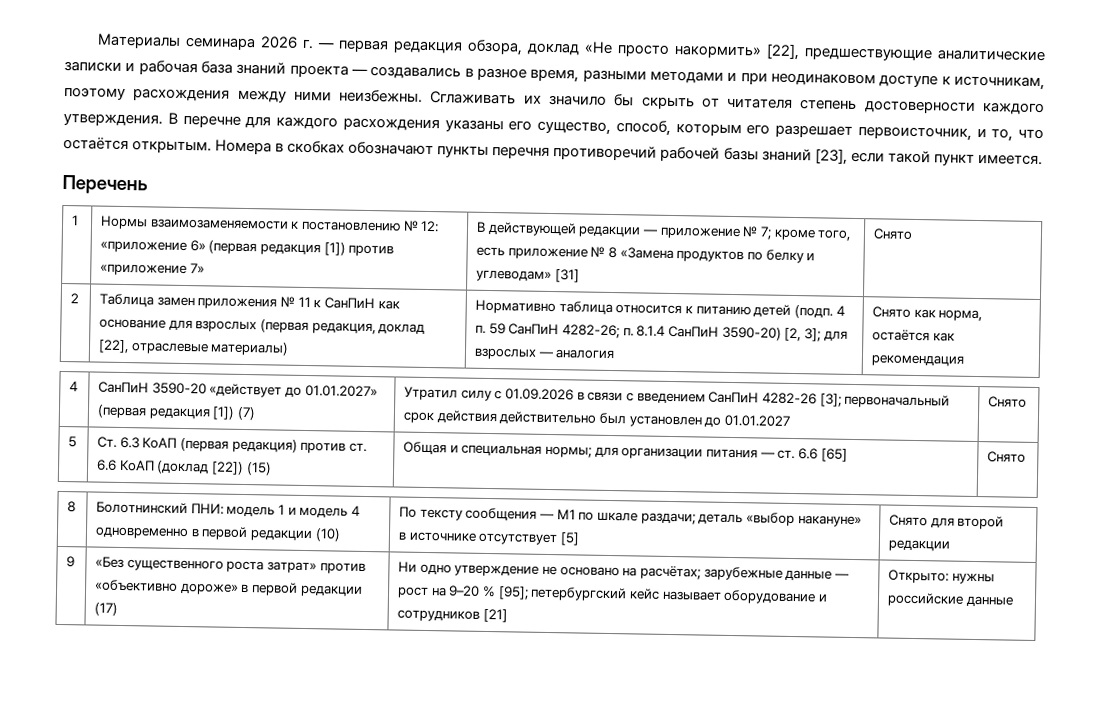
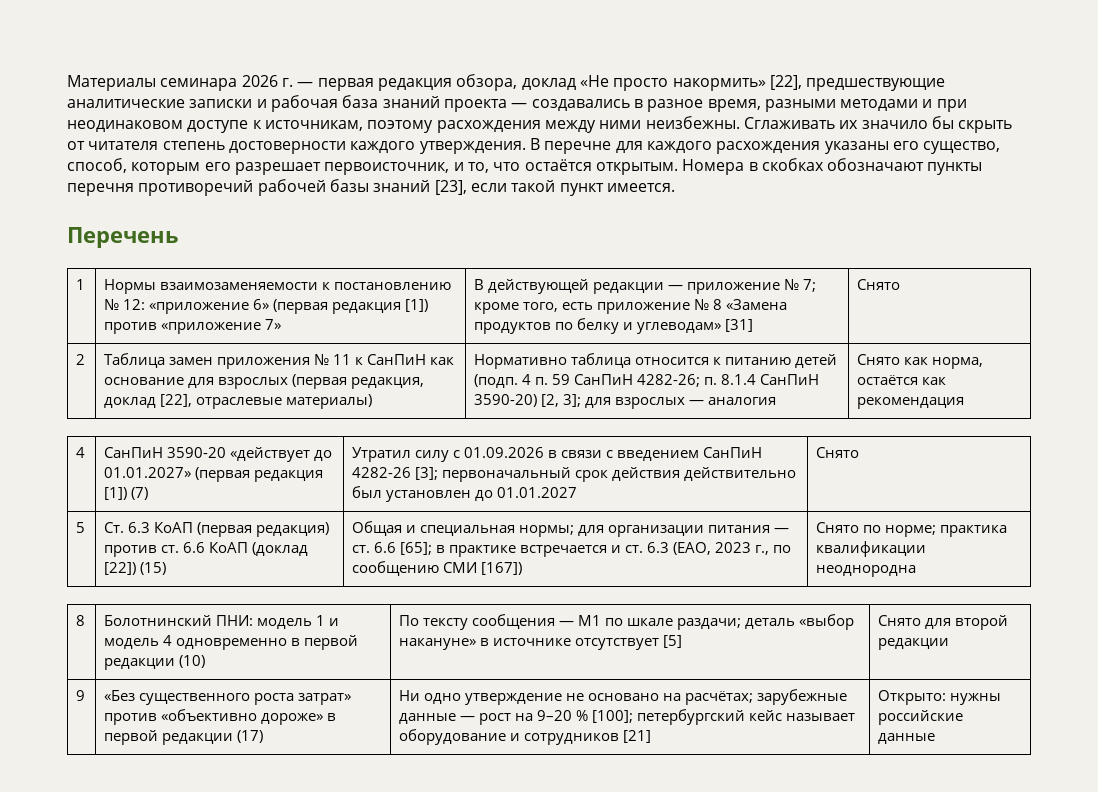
- Общая и специальная нормы; для организации питания — ст. 6.6 [65] | Снято
+ Общая и специальная нормы; для организации питания — ст. 6.6 [65]; в практике встречается и ст. 6.3 (ЕАО, 2023 г., по сообщению СМИ [167]) | Снято по норме; практика квалификации неоднородна
- 9 | «Без существенного роста затрат» против «объективно дороже» в первой редакции (17) | Ни одно утверждение не основано на расчётах; зарубежные данные — рост на 9–20 % [95]; петербургский кейс называет оборудование и сотрудников [21] | Открыто: нужны российские данные
+ 9 | «Без существенного роста затрат» против «объективно дороже» в первой редакции (17) | Ни одно утверждение не основано на расчётах; зарубежные данные — рост на 9–20 % [100]; петербургский кейс называет оборудование и сотрудников [21] | Открыто: нужны российские данные

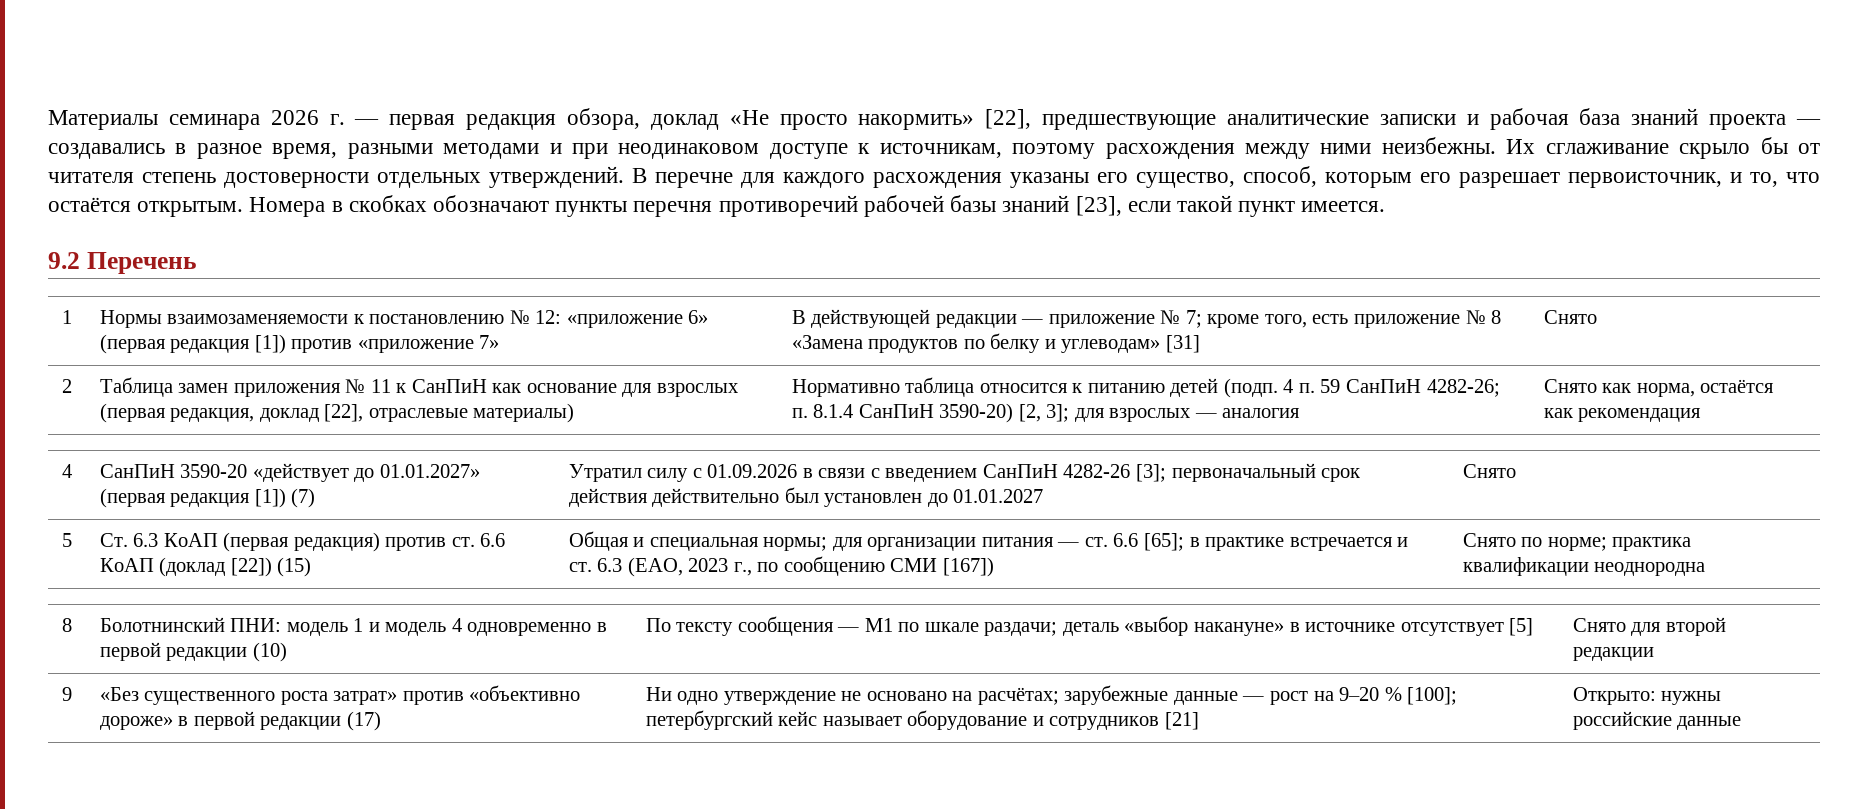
- Сглаживать их значило бы скрыть от читателя степень достоверности каждого утверждения.
+ Их сглаживание скрыло бы от читателя степень достоверности отдельных утверждений.
- Перечень
+ 9.2 Перечень

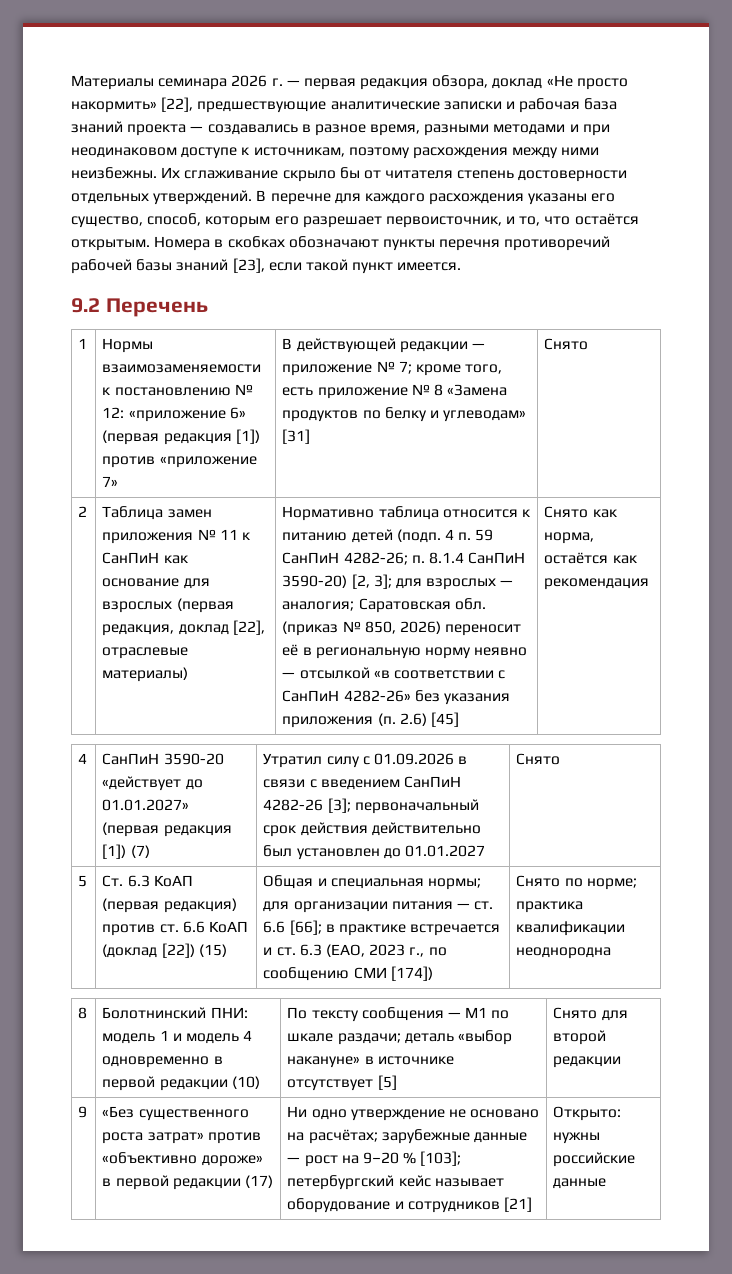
- 4 п. 59 СанПиН 4282-26; п. 8.1.4 СанПиН 3590-20) [2, 3]; для взрослых — аналогия
+ 4 п. 59 СанПиН 4282-26; п. 8.1.4 СанПиН 3590-20) [2, 3]; для взрослых — аналогия; Саратовская обл. (приказ № 850, 2026) переносит её в региональную норму неявно — отсылкой «в соответствии с СанПиН 4282-26» без указания приложения (п. 2.6) [45]
- Общая и специальная нормы; для организации питания — ст. 6.6 [65]; в практике встречается и ст. 6.3 (ЕАО, 2023 г., по сообщению СМИ [167])
+ Общая и специальная нормы; для организации питания — ст. 6.6 [66]; в практике встречается и ст. 6.3 (ЕАО, 2023 г., по сообщению СМИ [174])
- 9 | «Без существенного роста затрат» против «объективно дороже» в первой редакции (17) | Ни одно утверждение не основано на расчётах; зарубежные данные — рост на 9–20 % [100]; петербургский кейс называет оборудование и сотрудников [21] | Открыто: нужны российские данные
+ 9 | «Без существенного роста затрат» против «объективно дороже» в первой редакции (17) | Ни одно утверждение не основано на расчётах; зарубежные данные — рост на 9–20 % [103]; петербургский кейс называет оборудование и сотрудников [21] | Открыто: нужны российские данные

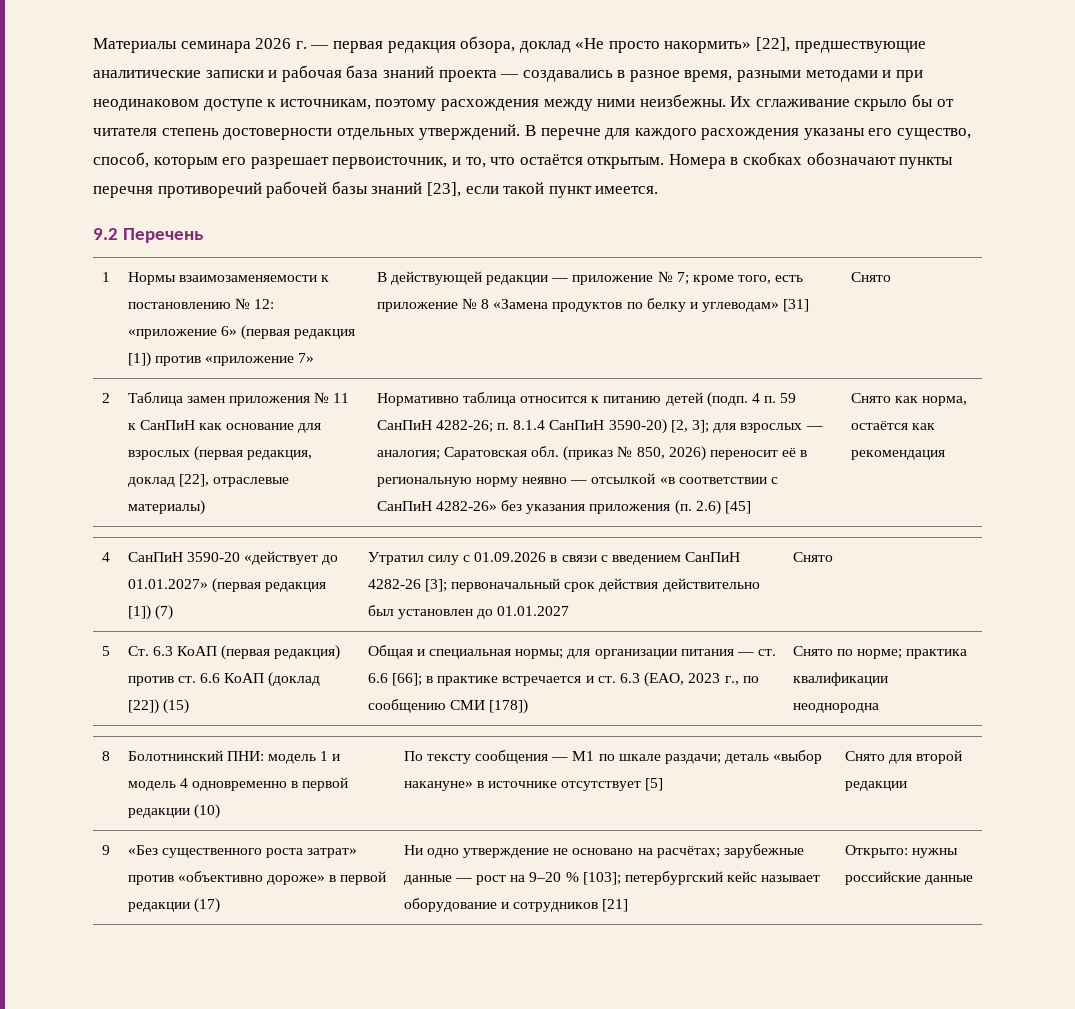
- Общая и специальная нормы; для организации питания — ст. 6.6 [66]; в практике встречается и ст. 6.3 (ЕАО, 2023 г., по сообщению СМИ [174])
+ Общая и специальная нормы; для организации питания — ст. 6.6 [66]; в практике встречается и ст. 6.3 (ЕАО, 2023 г., по сообщению СМИ [178])

